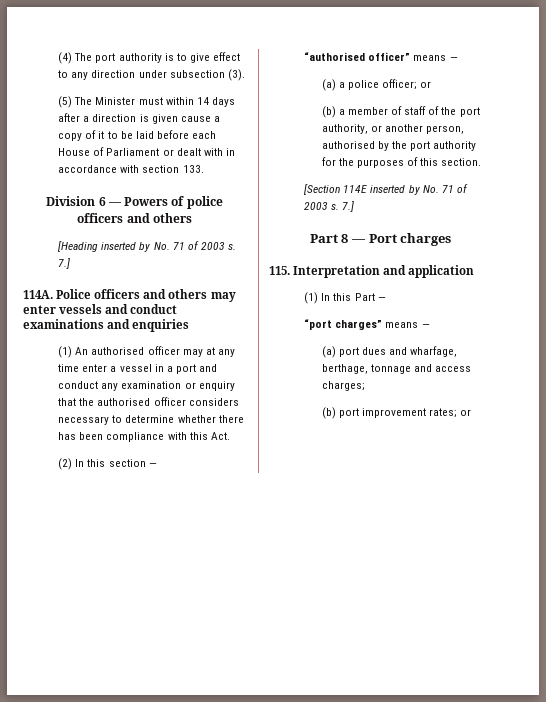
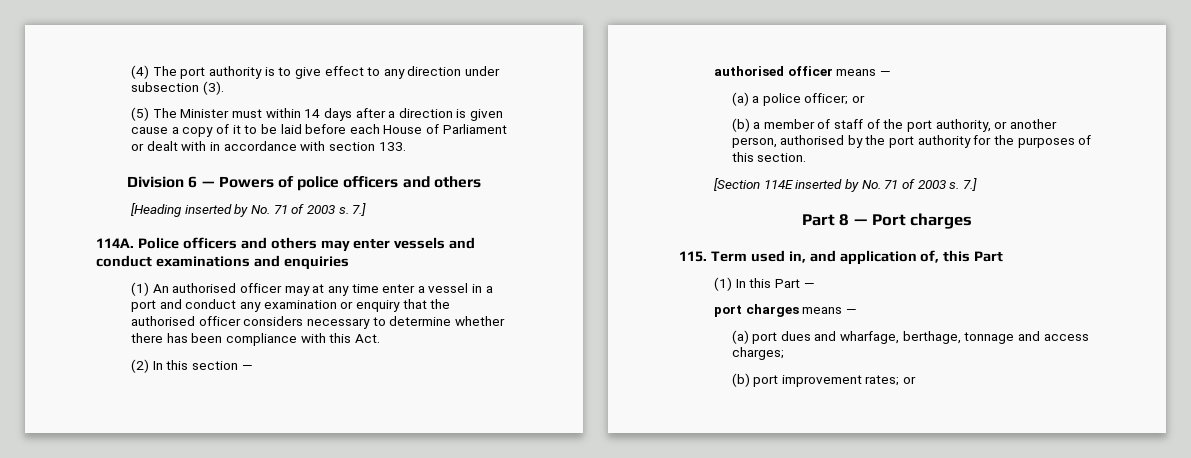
- “authorised officer” means —
+ authorised officer means —
- 115. Interpretation and application
+ 115. Term used in, and application of, this Part
- “port charges” means —
+ port charges means —

